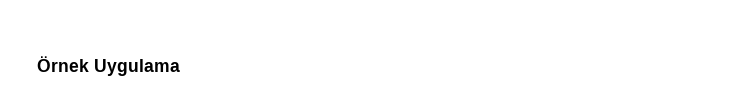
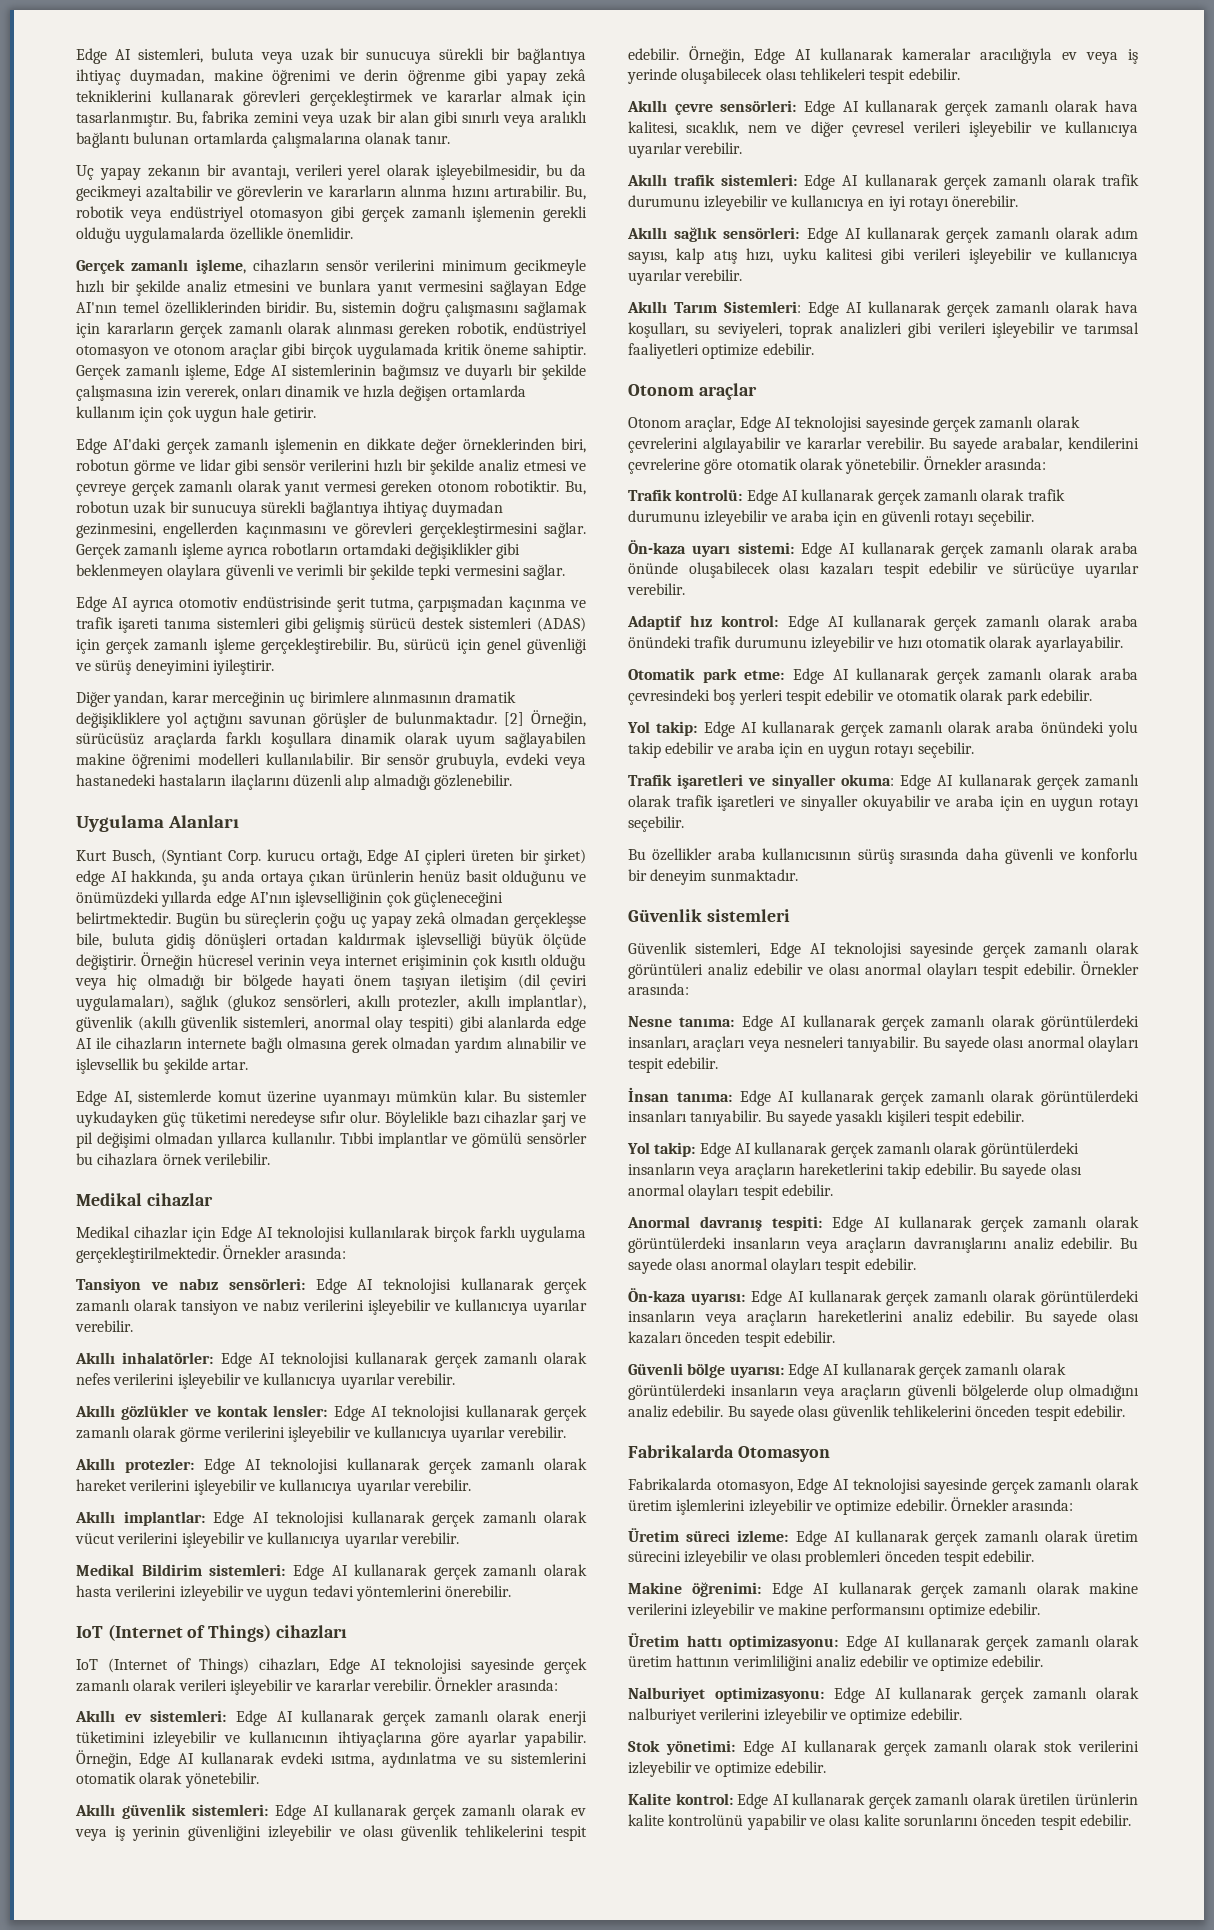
- Örnek Uygulama
+ Edge AI sistemleri, buluta veya uzak bir sunucuya sürekli bir bağlantıya ihtiyaç duymadan, makine öğrenimi ve derin öğrenme gibi yapay zekâ tekniklerini kullanarak görevleri gerçekleştirmek ve kararlar almak için tasarlanmıştır. Bu, fabrika zemini veya uzak bir alan gibi sınırlı veya aralıklı bağlantı bulunan ortamlarda çalışmalarına olanak tanır.
+ Uç yapay zekanın bir avantajı, verileri yerel olarak işleyebilmesidir, bu da gecikmeyi azaltabilir ve görevlerin ve kararların alınma hızını artırabilir. Bu, robotik veya endüstriyel otomasyon gibi gerçek zamanlı işlemenin gerekli olduğu uygulamalarda özellikle önemlidir.
+ Gerçek zamanlı işleme, cihazların sensör verilerini minimum gecikmeyle hızlı bir şekilde analiz etmesini ve bunlara yanıt vermesini sağlayan Edge AI'nın temel özelliklerinden biridir. Bu, sistemin doğru çalışmasını sağlamak için kararların gerçek zamanlı olarak alınması gereken robotik, endüstriyel otomasyon ve otonom araçlar gibi birçok uygulamada kritik öneme sahiptir. Gerçek zamanlı işleme, Edge AI sistemlerinin bağımsız ve duyarlı bir şekilde çalışmasına izin vererek, onları dinamik ve hızla değişen ortamlarda kullanım için çok uygun hale getirir.
+ Edge AI'daki gerçek zamanlı işlemenin en dikkate değer örneklerinden biri, robotun görme ve lidar gibi sensör verilerini hızlı bir şekilde analiz etmesi ve çevreye gerçek zamanlı olarak yanıt vermesi gereken otonom robotiktir. Bu, robotun uzak bir sunucuya sürekli bağlantıya ihtiyaç duymadan gezinmesini, engellerden kaçınmasını ve görevleri gerçekleştirmesini sağlar. Gerçek zamanlı işleme ayrıca robotların ortamdaki değişiklikler gibi beklenmeyen olaylara güvenli ve verimli bir şekilde tepki vermesini sağlar.
+ Edge AI ayrıca otomotiv endüstrisinde şerit tutma, çarpışmadan kaçınma ve trafik işareti tanıma sistemleri gibi gelişmiş sürücü destek sistemleri (ADAS) için gerçek zamanlı işleme gerçekleştirebilir. Bu, sürücü için genel güvenliği ve sürüş deneyimini iyileştirir.
+ Diğer yandan, karar merceğinin uç birimlere alınmasının dramatik değişikliklere yol açtığını savunan görüşler de bulunmaktadır. [2] Örneğin, sürücüsüz araçlarda farklı koşullara dinamik olarak uyum sağlayabilen makine öğrenimi modelleri kullanılabilir. Bir sensör grubuyla, evdeki veya hastanedeki hastaların ilaçlarını düzenli alıp almadığı gözlenebilir.
+ Uygulama Alanları
+ Kurt Busch, (Syntiant Corp. kurucu ortağı, Edge AI çipleri üreten bir şirket) edge AI hakkında, şu anda ortaya çıkan ürünlerin henüz basit olduğunu ve önümüzdeki yıllarda edge AI’nın işlevselliğinin çok güçleneceğini belirtmektedir. Bugün bu süreçlerin çoğu uç yapay zekâ olmadan gerçekleşse bile, buluta gidiş dönüşleri ortadan kaldırmak işlevselliği büyük ölçüde değiştirir. Örneğin hücresel verinin veya internet erişiminin çok kısıtlı olduğu veya hiç olmadığı bir bölgede hayati önem taşıyan iletişim (dil çeviri uygulamaları), sağlık (glukoz sensörleri, akıllı protezler, akıllı implantlar), güvenlik (akıllı güvenlik sistemleri, anormal olay tespiti) gibi alanlarda edge AI ile cihazların internete bağlı olmasına gerek olmadan yardım alınabilir ve işlevsellik bu şekilde artar.
+ Edge AI, sistemlerde komut üzerine uyanmayı mümkün kılar. Bu sistemler uykudayken güç tüketimi neredeyse sıfır olur. Böylelikle bazı cihazlar şarj ve pil değişimi olmadan yıllarca kullanılır. Tıbbi implantlar ve gömülü sensörler bu cihazlara örnek verilebilir.
+ Medikal cihazlar
+ Medikal cihazlar için Edge AI teknolojisi kullanılarak birçok farklı uygulama gerçekleştirilmektedir. Örnekler arasında:
+ Tansiyon ve nabız sensörleri: Edge AI teknolojisi kullanarak gerçek zamanlı olarak tansiyon ve nabız verilerini işleyebilir ve kullanıcıya uyarılar verebilir.
+ Akıllı inhalatörler: Edge AI teknolojisi kullanarak gerçek zamanlı olarak nefes verilerini işleyebilir ve kullanıcıya uyarılar verebilir.
+ Akıllı gözlükler ve kontak lensler: Edge AI teknolojisi kullanarak gerçek zamanlı olarak görme verilerini işleyebilir ve kullanıcıya uyarılar verebilir.
+ Akıllı protezler: Edge AI teknolojisi kullanarak gerçek zamanlı olarak hareket verilerini işleyebilir ve kullanıcıya uyarılar verebilir.
+ Akıllı implantlar: Edge AI teknolojisi kullanarak gerçek zamanlı olarak vücut verilerini işleyebilir ve kullanıcıya uyarılar verebilir.
+ Medikal Bildirim sistemleri: Edge AI kullanarak gerçek zamanlı olarak hasta verilerini izleyebilir ve uygun tedavi yöntemlerini önerebilir.
+ IoT (Internet of Things) cihazları
+ IoT (Internet of Things) cihazları, Edge AI teknolojisi sayesinde gerçek zamanlı olarak verileri işleyebilir ve kararlar verebilir. Örnekler arasında:
+ Akıllı ev sistemleri: Edge AI kullanarak gerçek zamanlı olarak enerji tüketimini izleyebilir ve kullanıcının ihtiyaçlarına göre ayarlar yapabilir. Örneğin, Edge AI kullanarak evdeki ısıtma, aydınlatma ve su sistemlerini otomatik olarak yönetebilir.
+ Akıllı güvenlik sistemleri: Edge AI kullanarak gerçek zamanlı olarak ev veya iş yerinin güvenliğini izleyebilir ve olası güvenlik tehlikelerini tespit edebilir. Örneğin, Edge AI kullanarak kameralar aracılığıyla ev veya iş yerinde oluşabilecek olası tehlikeleri tespit edebilir.
+ Akıllı çevre sensörleri: Edge AI kullanarak gerçek zamanlı olarak hava kalitesi, sıcaklık, nem ve diğer çevresel verileri işleyebilir ve kullanıcıya uyarılar verebilir.
+ Akıllı trafik sistemleri: Edge AI kullanarak gerçek zamanlı olarak trafik durumunu izleyebilir ve kullanıcıya en iyi rotayı önerebilir.
+ Akıllı sağlık sensörleri: Edge AI kullanarak gerçek zamanlı olarak adım sayısı, kalp atış hızı, uyku kalitesi gibi verileri işleyebilir ve kullanıcıya uyarılar verebilir.
+ Akıllı Tarım Sistemleri: Edge AI kullanarak gerçek zamanlı olarak hava koşulları, su seviyeleri, toprak analizleri gibi verileri işleyebilir ve tarımsal faaliyetleri optimize edebilir.
+ Otonom araçlar
+ Otonom araçlar, Edge AI teknolojisi sayesinde gerçek zamanlı olarak çevrelerini algılayabilir ve kararlar verebilir. Bu sayede arabalar, kendilerini çevrelerine göre otomatik olarak yönetebilir. Örnekler arasında:
+ Trafik kontrolü: Edge AI kullanarak gerçek zamanlı olarak trafik durumunu izleyebilir ve araba için en güvenli rotayı seçebilir.
+ Ön-kaza uyarı sistemi: Edge AI kullanarak gerçek zamanlı olarak araba önünde oluşabilecek olası kazaları tespit edebilir ve sürücüye uyarılar verebilir.
+ Adaptif hız kontrol: Edge AI kullanarak gerçek zamanlı olarak araba önündeki trafik durumunu izleyebilir ve hızı otomatik olarak ayarlayabilir.
+ Otomatik park etme: Edge AI kullanarak gerçek zamanlı olarak araba çevresindeki boş yerleri tespit edebilir ve otomatik olarak park edebilir.
+ Yol takip: Edge AI kullanarak gerçek zamanlı olarak araba önündeki yolu takip edebilir ve araba için en uygun rotayı seçebilir.
+ Trafik işaretleri ve sinyaller okuma: Edge AI kullanarak gerçek zamanlı olarak trafik işaretleri ve sinyaller okuyabilir ve araba için en uygun rotayı seçebilir.
+ Bu özellikler araba kullanıcısının sürüş sırasında daha güvenli ve konforlu bir deneyim sunmaktadır.
+ Güvenlik sistemleri
+ Güvenlik sistemleri, Edge AI teknolojisi sayesinde gerçek zamanlı olarak görüntüleri analiz edebilir ve olası anormal olayları tespit edebilir. Örnekler arasında:
+ Nesne tanıma: Edge AI kullanarak gerçek zamanlı olarak görüntülerdeki insanları, araçları veya nesneleri tanıyabilir. Bu sayede olası anormal olayları tespit edebilir.
+ İnsan tanıma: Edge AI kullanarak gerçek zamanlı olarak görüntülerdeki insanları tanıyabilir. Bu sayede yasaklı kişileri tespit edebilir.
+ Yol takip: Edge AI kullanarak gerçek zamanlı olarak görüntülerdeki insanların veya araçların hareketlerini takip edebilir. Bu sayede olası anormal olayları tespit edebilir.
+ Anormal davranış tespiti: Edge AI kullanarak gerçek zamanlı olarak görüntülerdeki insanların veya araçların davranışlarını analiz edebilir. Bu sayede olası anormal olayları tespit edebilir.
+ Ön-kaza uyarısı: Edge AI kullanarak gerçek zamanlı olarak görüntülerdeki insanların veya araçların hareketlerini analiz edebilir. Bu sayede olası kazaları önceden tespit edebilir.
+ Güvenli bölge uyarısı: Edge AI kullanarak gerçek zamanlı olarak görüntülerdeki insanların veya araçların güvenli bölgelerde olup olmadığını analiz edebilir. Bu sayede olası güvenlik tehlikelerini önceden tespit edebilir.
+ Fabrikalarda Otomasyon
+ Fabrikalarda otomasyon, Edge AI teknolojisi sayesinde gerçek zamanlı olarak üretim işlemlerini izleyebilir ve optimize edebilir. Örnekler arasında:
+ Üretim süreci izleme: Edge AI kullanarak gerçek zamanlı olarak üretim sürecini izleyebilir ve olası problemleri önceden tespit edebilir.
+ Makine öğrenimi: Edge AI kullanarak gerçek zamanlı olarak makine verilerini izleyebilir ve makine performansını optimize edebilir.
+ Üretim hattı optimizasyonu: Edge AI kullanarak gerçek zamanlı olarak üretim hattının verimliliğini analiz edebilir ve optimize edebilir.
+ Nalburiyet optimizasyonu: Edge AI kullanarak gerçek zamanlı olarak nalburiyet verilerini izleyebilir ve optimize edebilir.
+ Stok yönetimi: Edge AI kullanarak gerçek zamanlı olarak stok verilerini izleyebilir ve optimize edebilir.
+ Kalite kontrol: Edge AI kullanarak gerçek zamanlı olarak üretilen ürünlerin kalite kontrolünü yapabilir ve olası kalite sorunlarını önceden tespit edebilir.

